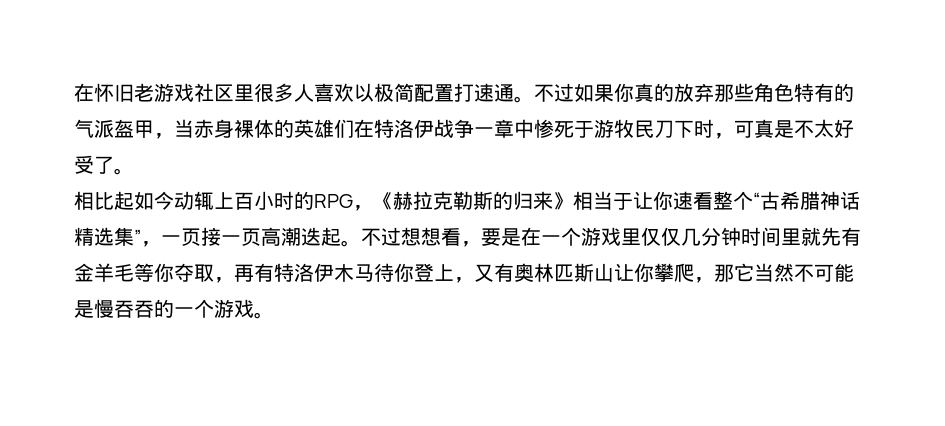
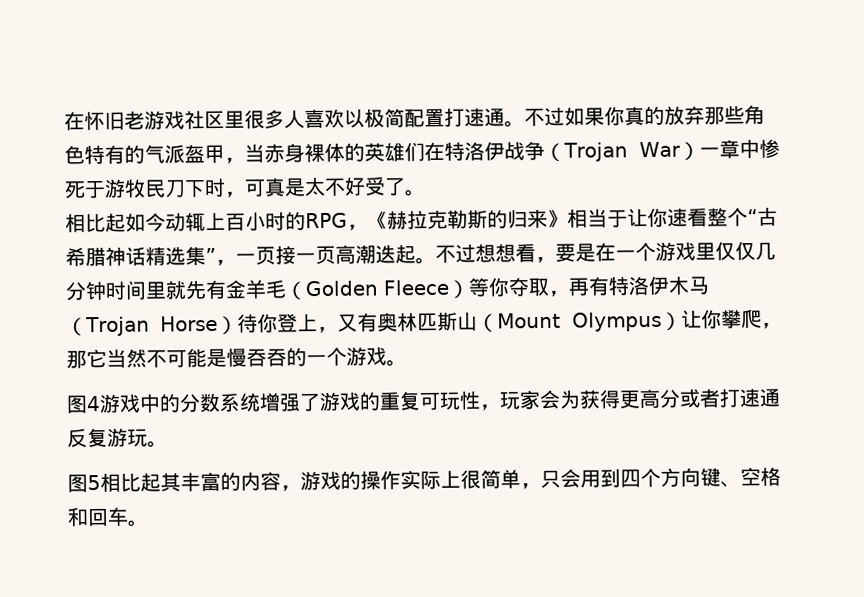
- 不过如果你真的放弃那些角色特有的气派盔甲，当赤身裸体的英雄们在特洛伊战争一章中惨死于游牧民刀下时，可真是不太好受了。
+ 不过如果你真的放弃那些角色特有的气派盔甲，当赤身裸体的英雄们在特洛伊战争（Trojan War）一章中惨死于游牧民刀下时，可真是太不好受了。
- 不过想想看，要是在一个游戏里仅仅几分钟时间里就先有金羊毛等你夺取，再有特洛伊木马待你登上，又有奥林匹斯山让你攀爬，那它当然不可能是慢吞吞的一个游戏。
+ 不过想想看，要是在一个游戏里仅仅几分钟时间里就先有金羊毛（Golden Fleece）等你夺取，再有特洛伊木马（Trojan Horse）待你登上，又有奥林匹斯山（Mount Olympus）让你攀爬，那它当然不可能是慢吞吞的一个游戏。
+ 图4游戏中的分数系统增强了游戏的重复可玩性，玩家会为获得更高分或者打速通反复游玩。
+ 图5相比起其丰富的内容，游戏的操作实际上很简单，只会用到四个方向键、空格和回车。

